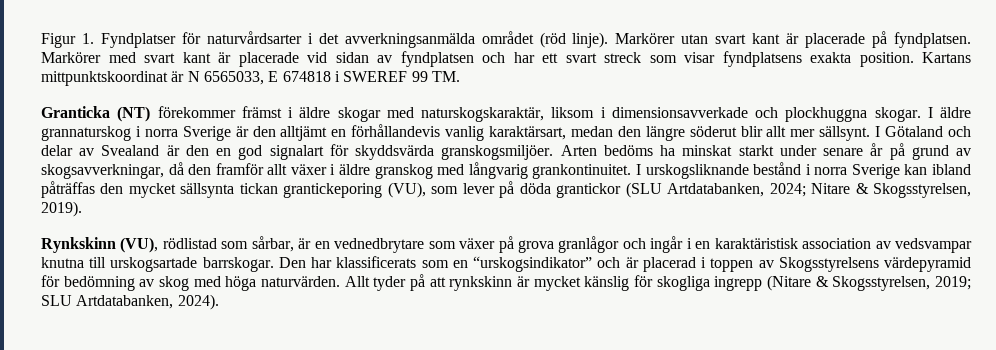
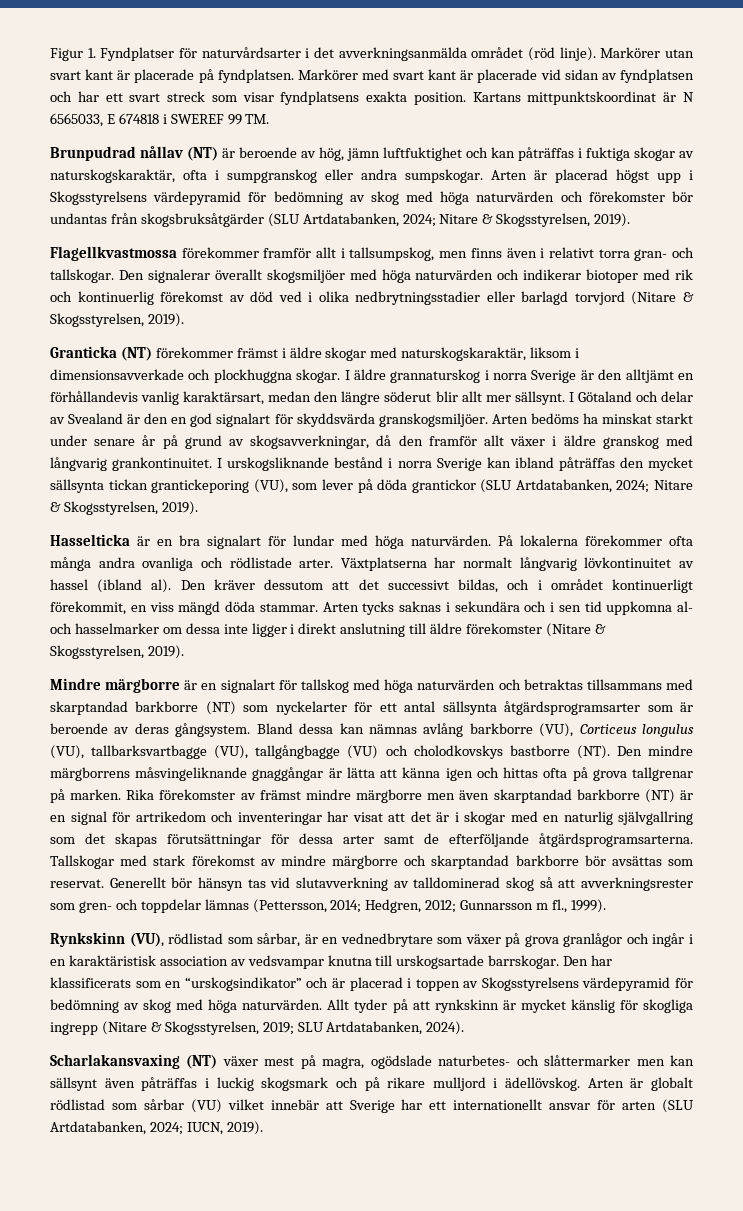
+ Brunpudrad nållav (NT) är beroende av hög, jämn luftfuktighet och kan påträffas i fuktiga skogar av naturskogskaraktär, ofta i sumpgranskog eller andra sumpskogar. Arten är placerad högst upp i Skogsstyrelsens värdepyramid för bedömning av skog med höga naturvärden och förekomster bör undantas från skogsbruksåtgärder (SLU Artdatabanken, 2024; Nitare & Skogsstyrelsen, 2019).
+ Flagellkvastmossa förekommer framför allt i tallsumpskog, men finns även i relativt torra gran- och tallskogar. Den signalerar överallt skogsmiljöer med höga naturvärden och indikerar biotoper med rik och kontinuerlig förekomst av död ved i olika nedbrytningsstadier eller barlagd torvjord (Nitare & Skogsstyrelsen, 2019).
+ Hasselticka är en bra signalart för lundar med höga naturvärden. På lokalerna förekommer ofta många andra ovanliga och rödlistade arter. Växtplatserna har normalt långvarig lövkontinuitet av hassel (ibland al). Den kräver dessutom att det successivt bildas, och i området kontinuerligt förekommit, en viss mängd döda stammar. Arten tycks saknas i sekundära och i sen tid uppkomna al- och hasselmarker om dessa inte ligger i direkt anslutning till äldre förekomster (Nitare & Skogsstyrelsen, 2019).
+ Mindre märgborre är en signalart för tallskog med höga naturvärden och betraktas tillsammans med skarptandad barkborre (NT) som nyckelarter för ett antal sällsynta åtgärdsprogramsarter som är beroende av deras gångsystem. Bland dessa kan nämnas avlång barkborre (VU), Corticeus longulus (VU), tallbarksvartbagge (VU), tallgångbagge (VU) och cholodkovskys bastborre (NT). Den mindre märgborrens måsvingeliknande gnaggångar är lätta att känna igen och hittas ofta på grova tallgrenar på marken. Rika förekomster av främst mindre märgborre men även skarptandad barkborre (NT) är en signal för artrikedom och inventeringar har visat att det är i skogar med en naturlig självgallring som det skapas förutsättningar för dessa arter samt de efterföljande åtgärdsprogramsarterna. Tallskogar med stark förekomst av mindre märgborre och skarptandad barkborre bör avsättas som reservat. Generellt bör hänsyn tas vid slutavverkning av talldominerad skog så att avverkningsrester som gren- och toppdelar lämnas (Pettersson, 2014; Hedgren, 2012; Gunnarsson m fl., 1999).
+ Scharlakansvaxing (NT) växer mest på magra, ogödslade naturbetes- och slåttermarker men kan sällsynt även påträffas i luckig skogsmark och på rikare mulljord i ädellövskog. Arten är globalt rödlistad som sårbar (VU) vilket innebär att Sverige har ett internationellt ansvar för arten (SLU Artdatabanken, 2024; IUCN, 2019).

